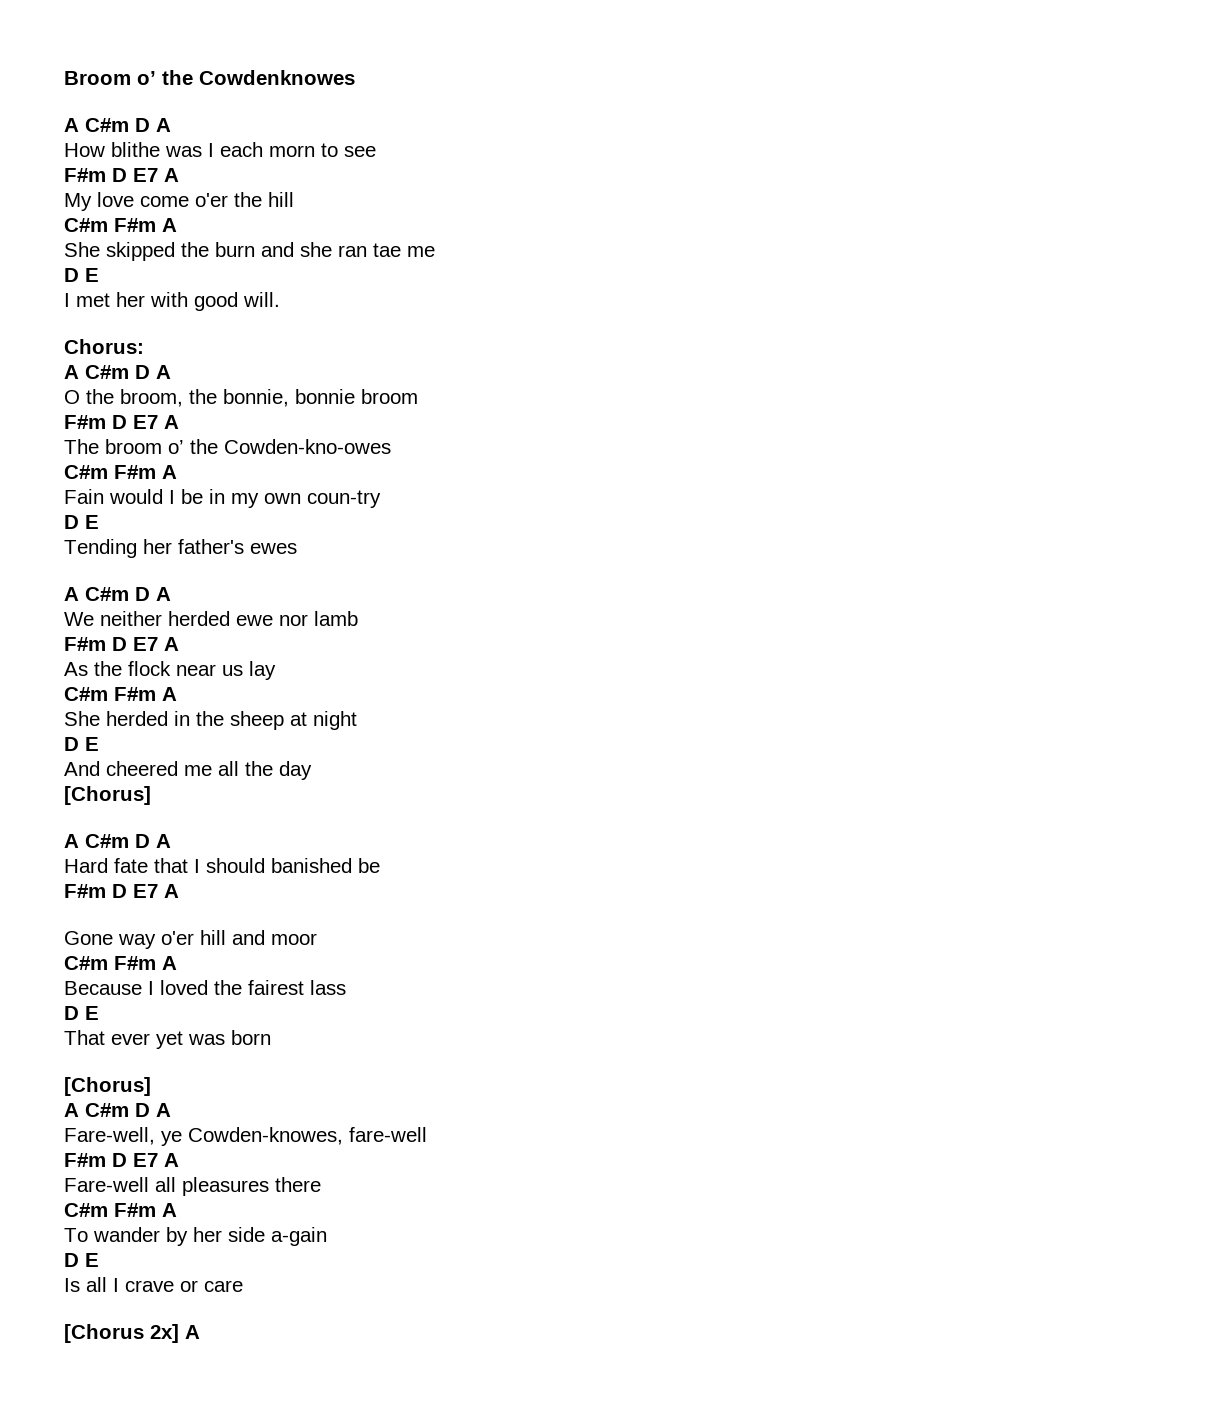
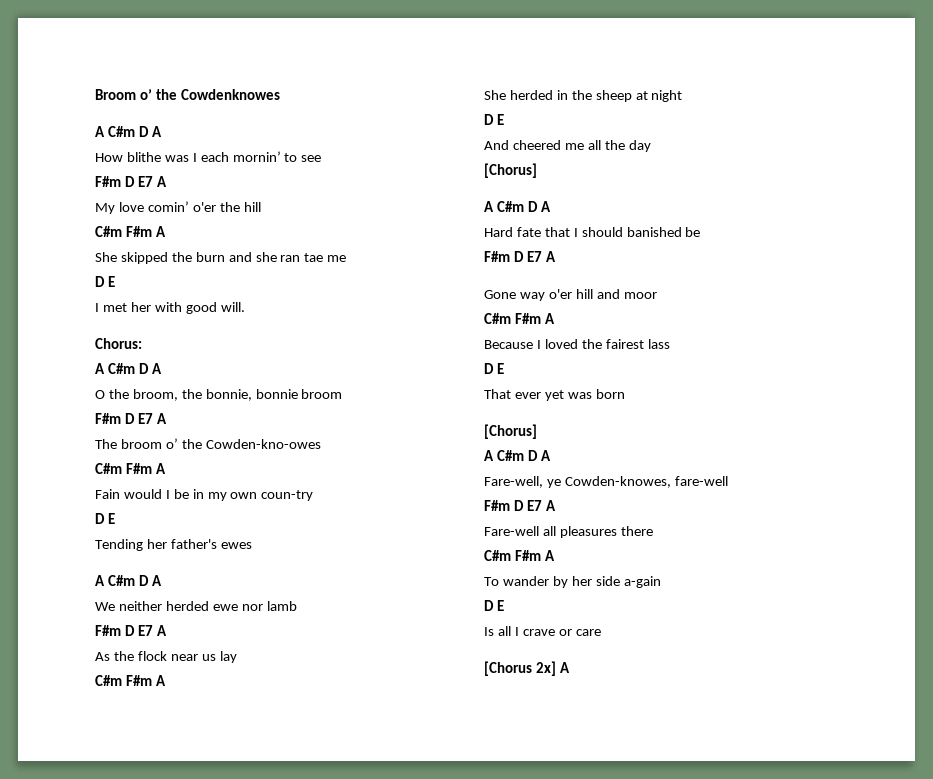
- How blithe was I each morn to see
+ How blithe was I each mornin’ to see
- My love come o'er the hill
+ My love comin’ o'er the hill

